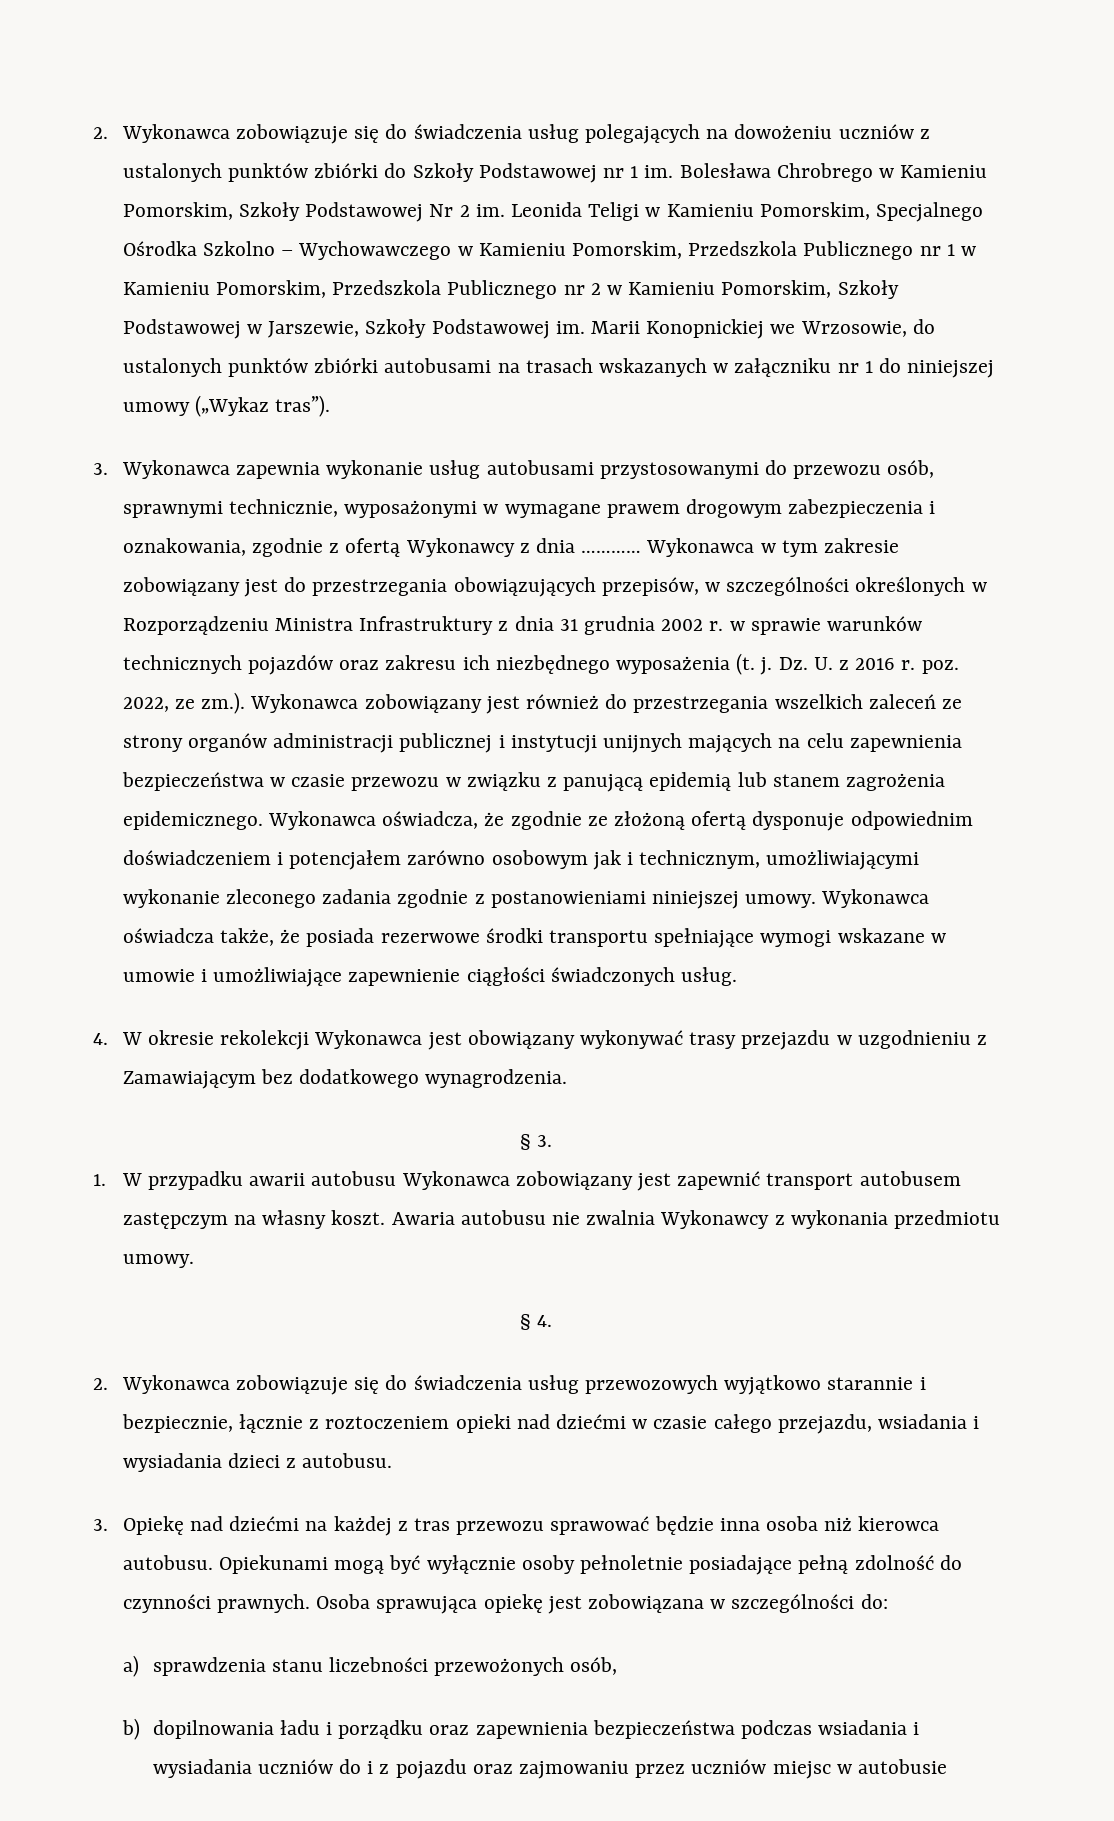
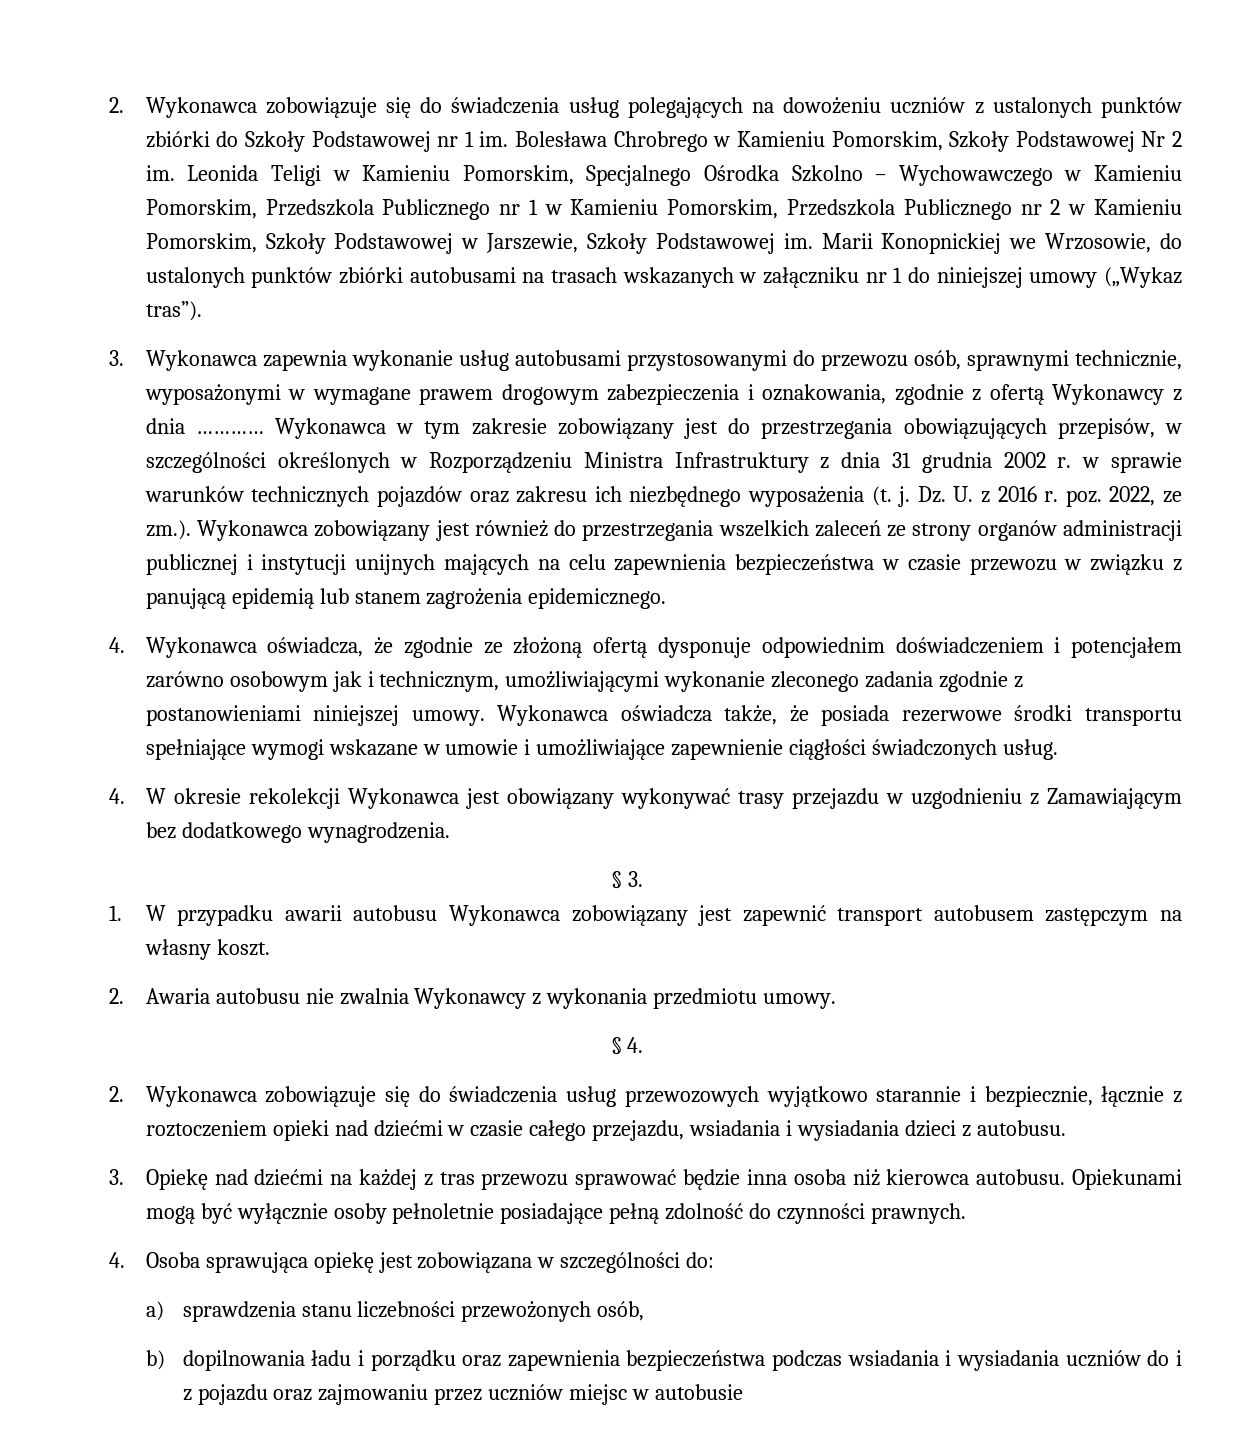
- Dz. U. z 2016 r. poz. 2022, ze zm.). Wykonawca zobowiązany jest również do przestrzegania wszelkich zaleceń ze strony organów administracji publicznej i instytucji unijnych mających na celu zapewnienia bezpieczeństwa w czasie przewozu w związku z panującą epidemią lub stanem zagrożenia epidemicznego. Wykonawca oświadcza, że zgodnie ze złożoną ofertą dysponuje odpowiednim doświadczeniem i potencjałem zarówno osobowym jak i technicznym, umożliwiającymi wykonanie zleconego zadania zgodnie z postanowieniami niniejszej umowy.
+ Dz. U. z 2016 r. poz. 2022, ze zm.). Wykonawca zobowiązany jest również do przestrzegania wszelkich zaleceń ze strony organów administracji publicznej i instytucji unijnych mających na celu zapewnienia bezpieczeństwa w czasie przewozu w związku z panującą epidemią lub stanem zagrożenia epidemicznego.
+ 4. Wykonawca oświadcza, że zgodnie ze złożoną ofertą dysponuje odpowiednim doświadczeniem i potencjałem zarówno osobowym jak i technicznym, umożliwiającymi wykonanie zleconego zadania zgodnie z postanowieniami niniejszej umowy.
- 1. W przypadku awarii autobusu Wykonawca zobowiązany jest zapewnić transport autobusem zastępczym na własny koszt. Awaria autobusu nie zwalnia Wykonawcy z wykonania przedmiotu umowy.
+ 1. W przypadku awarii autobusu Wykonawca zobowiązany jest zapewnić transport autobusem zastępczym na własny koszt.
+ 2. Awaria autobusu nie zwalnia Wykonawcy z wykonania przedmiotu umowy.
- Opiekunami mogą być wyłącznie osoby pełnoletnie posiadające pełną zdolność do czynności prawnych. Osoba sprawująca opiekę jest zobowiązana w szczególności do:
+ Opiekunami mogą być wyłącznie osoby pełnoletnie posiadające pełną zdolność do czynności prawnych.
+ 4. Osoba sprawująca opiekę jest zobowiązana w szczególności do:

